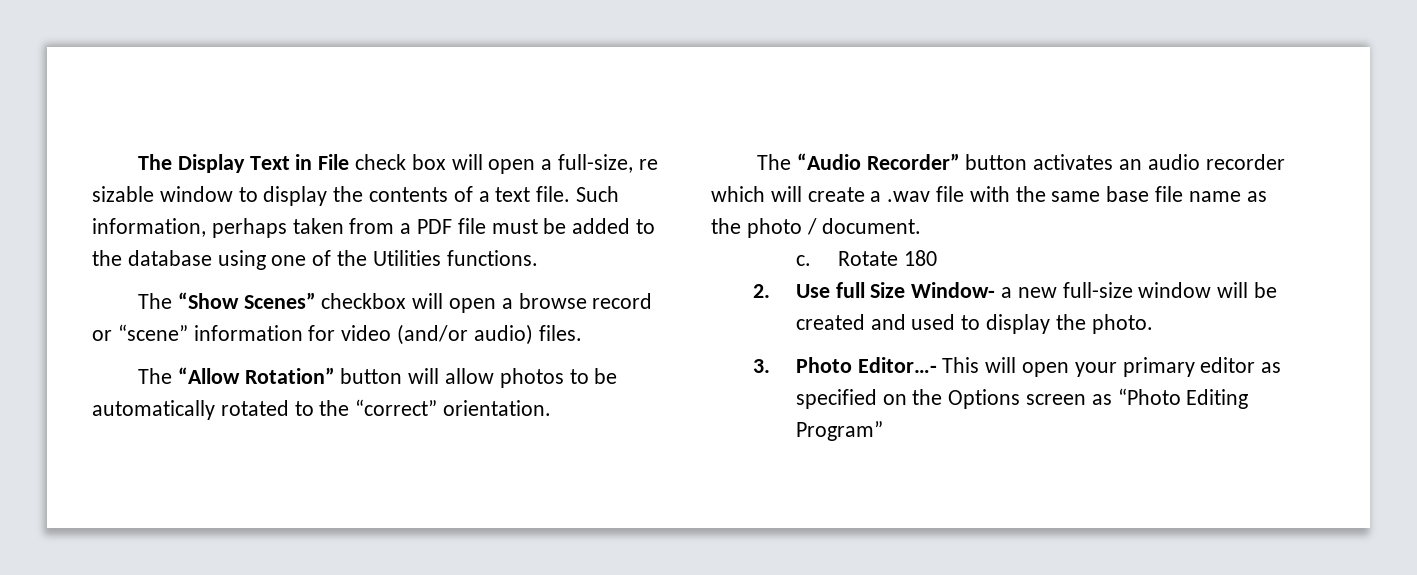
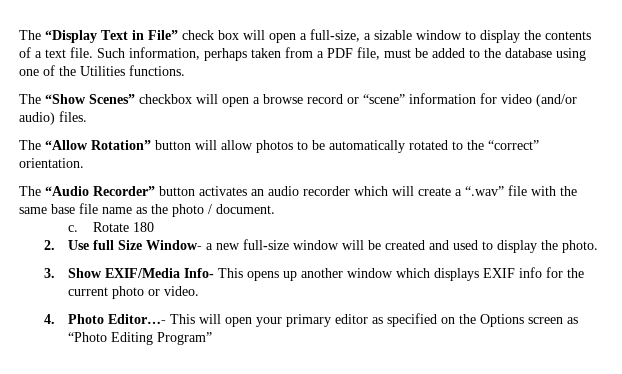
- The Display Text in File check box will open a full-size, re sizable window to display the contents of a text file.
+ The “Display Text in File” check box will open a full-size, a sizable window to display the contents of a text file.
- Such information, perhaps taken from a PDF file must be added to the database using one of the Utilities functions.
+ Such information, perhaps taken from a PDF file, must be added to the database using one of the Utilities functions.
- The “Audio Recorder” button activates an audio recorder which will create a .wav file with the same base file name as the photo / document.
+ The “Audio Recorder” button activates an audio recorder which will create a “.wav” file with the same base file name as the photo / document.
- 3. Photo Editor…- This will open your primary editor as specified on the Options screen as “Photo Editing Program”
+ 3. Show EXIF/Media Info- This opens up another window which displays EXIF info for the current photo or video.
+ 4. Photo Editor…- This will open your primary editor as specified on the Options screen as “Photo Editing Program”

